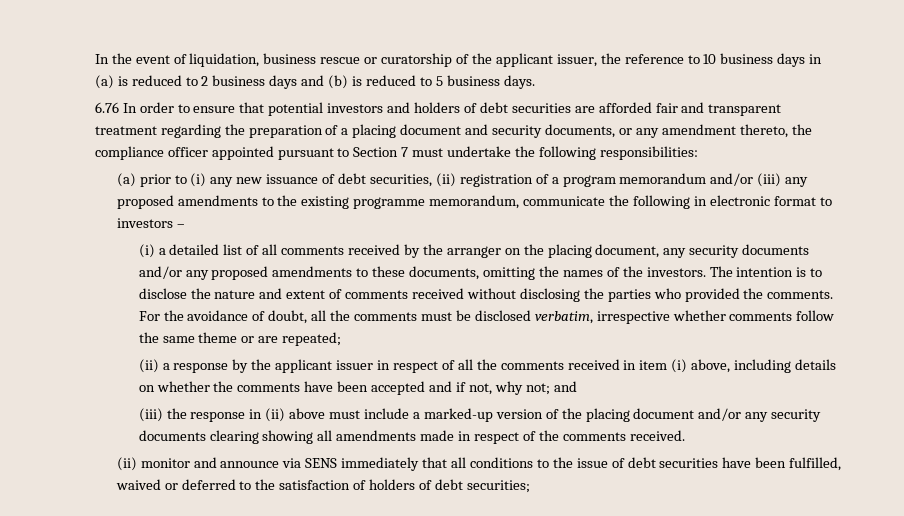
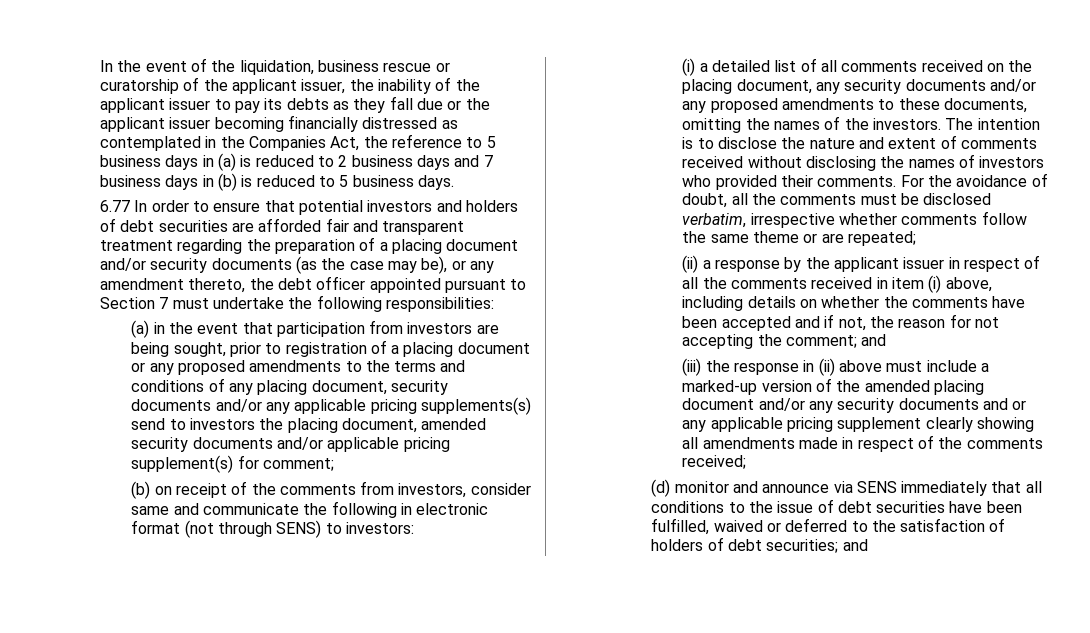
- In the event of liquidation, business rescue or curatorship of the applicant issuer, the reference to 10 business days in (a) is reduced to 2 business days and (b) is reduced to 5 business days.
+ In the event of the liquidation, business rescue or curatorship of the applicant issuer, the inability of the applicant issuer to pay its debts as they fall due or the applicant issuer becoming financially distressed as contemplated in the Companies Act, the reference to 5 business days in (a) is reduced to 2 business days and 7 business days in (b) is reduced to 5 business days.
- 6.76 In order to ensure that potential investors and holders of debt securities are afforded fair and transparent treatment regarding the preparation of a placing document and security documents, or any amendment thereto, the compliance officer appointed pursuant to Section 7 must undertake the following responsibilities:
+ 6.77 In order to ensure that potential investors and holders of debt securities are afforded fair and transparent treatment regarding the preparation of a placing document and/or security documents (as the case may be), or any amendment thereto, the debt officer appointed pursuant to Section 7 must undertake the following responsibilities:
- (a) prior to (i) any new issuance of debt securities, (ii) registration of a program memorandum and/or (iii) any proposed amendments to the existing programme memorandum, communicate the following in electronic format to investors –
+ (a) in the event that participation from investors are being sought, prior to registration of a placing document or any proposed amendments to the terms and conditions of any placing document, security documents and/or any applicable pricing supplements(s) send to investors the placing document, amended security documents and/or applicable pricing supplement(s) for comment;
+ (b) on receipt of the comments from investors, consider same and communicate the following in electronic format (not through SENS) to investors:
- (i) a detailed list of all comments received by the arranger on the placing document, any security documents and/or any proposed amendments to these documents, omitting the names of the investors.
+ (i) a detailed list of all comments received on the placing document, any security documents and/or any proposed amendments to these documents, omitting the names of the investors.
- The intention is to disclose the nature and extent of comments received without disclosing the parties who provided the comments.
+ The intention is to disclose the nature and extent of comments received without disclosing the names of investors who provided their comments.
- (ii) a response by the applicant issuer in respect of all the comments received in item (i) above, including details on whether the comments have been accepted and if not, why not; and
+ (ii) a response by the applicant issuer in respect of all the comments received in item (i) above, including details on whether the comments have been accepted and if not, the reason for not accepting the comment; and
- (iii) the response in (ii) above must include a marked-up version of the placing document and/or any security documents clearing showing all amendments made in respect of the comments received.
- (ii) monitor and announce via SENS immediately that all conditions to the issue of debt securities have been fulfilled, waived or deferred to the satisfaction of holders of debt securities;
+ (iii) the response in (ii) above must include a marked-up version of the amended placing document and/or any security documents and or any applicable pricing supplement clearly showing all amendments made in respect of the comments received;
+ (d) monitor and announce via SENS immediately that all conditions to the issue of debt securities have been fulfilled, waived or deferred to the satisfaction of holders of debt securities; and

